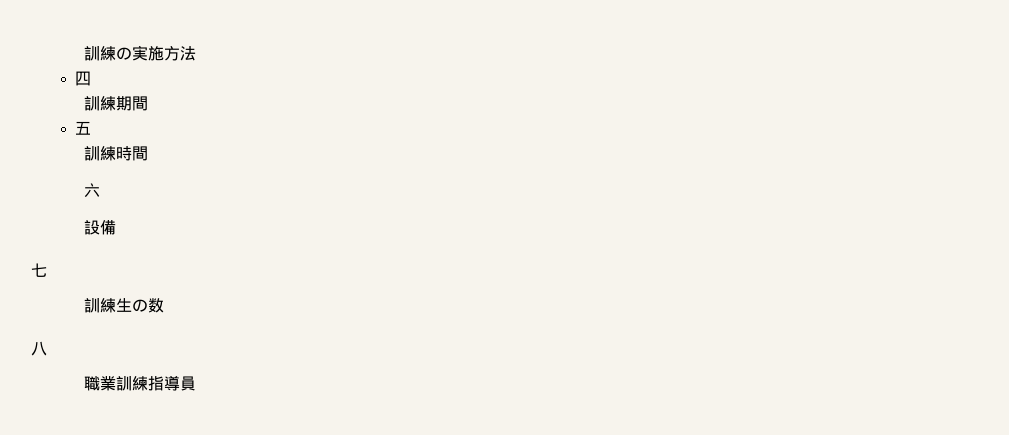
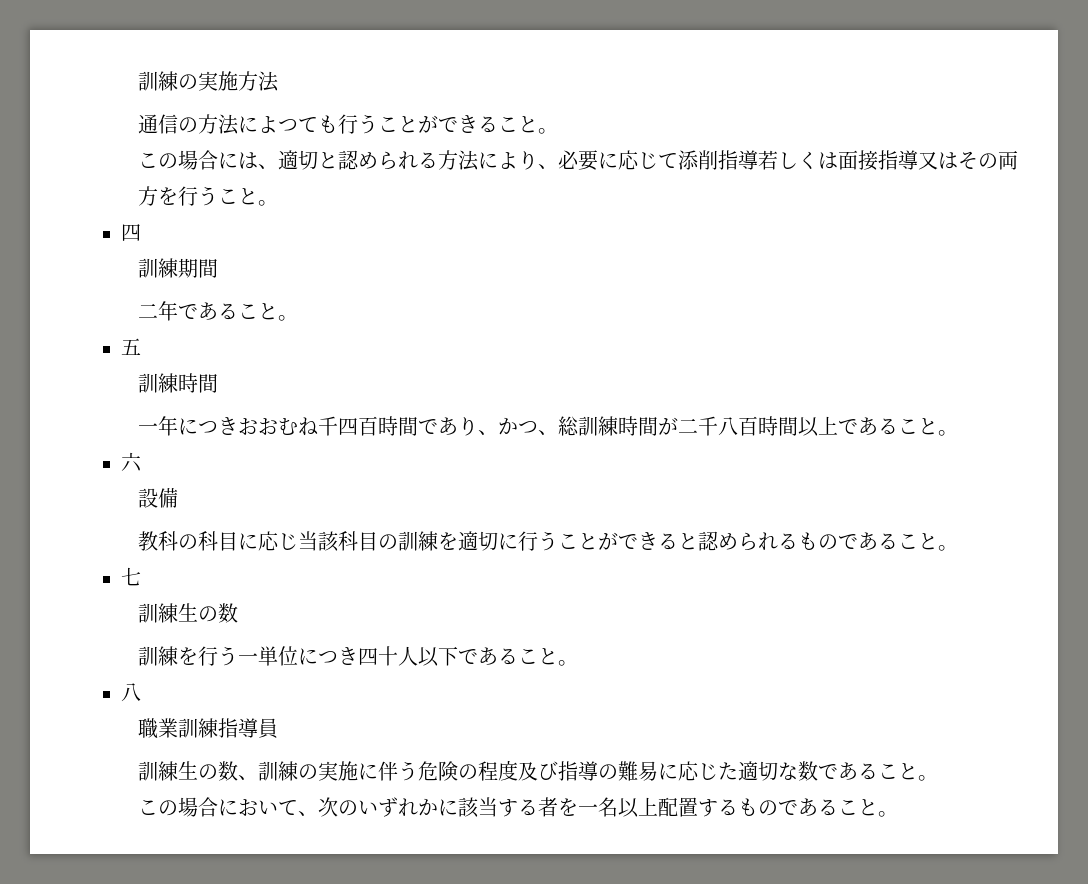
+ 通信の方法によつても行うことができること。
+ この場合には、適切と認められる方法により、必要に応じて添削指導若しくは面接指導又はその両方を行うこと。
+ 二年であること。
+ 一年につきおおむね千四百時間であり、かつ、総訓練時間が二千八百時間以上であること。
  六
  設備
+ 教科の科目に応じ当該科目の訓練を適切に行うことができると認められるものであること。
  七
  訓練生の数
+ 訓練を行う一単位につき四十人以下であること。
  八
  職業訓練指導員
+ 訓練生の数、訓練の実施に伴う危険の程度及び指導の難易に応じた適切な数であること。
+ この場合において、次のいずれかに該当する者を一名以上配置するものであること。

